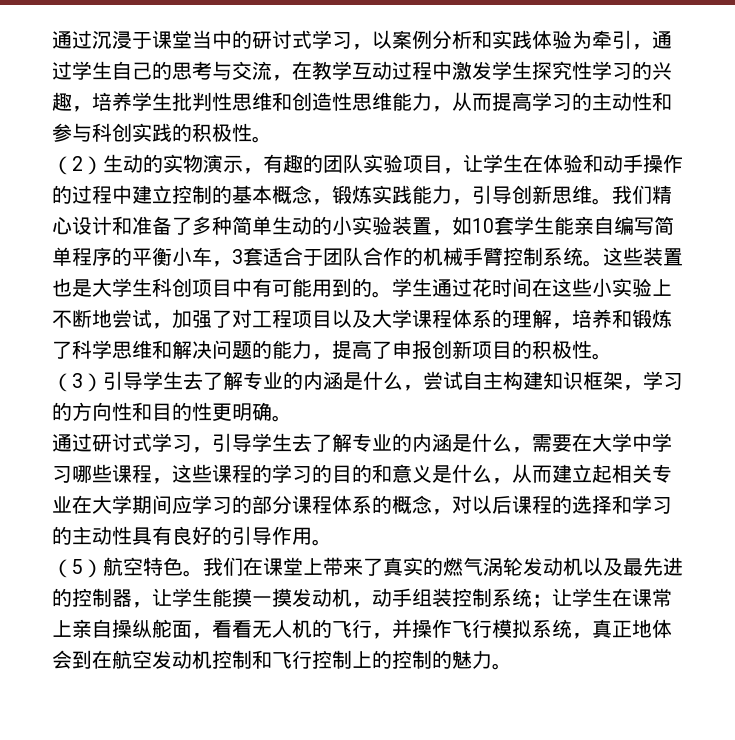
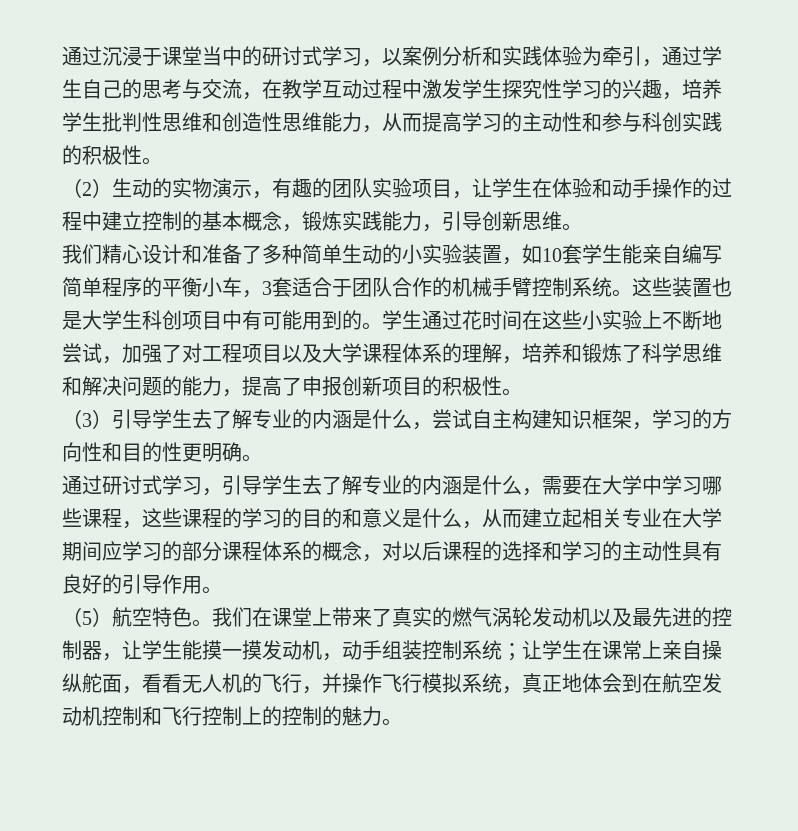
- （2）生动的实物演示，有趣的团队实验项目，让学生在体验和动手操作的过程中建立控制的基本概念，锻炼实践能力，引导创新思维。我们精心设计和准备了多种简单生动的小实验装置，如10套学生能亲自编写简单程序的平衡小车，3套适合于团队合作的机械手臂控制系统。
+ （2）生动的实物演示，有趣的团队实验项目，让学生在体验和动手操作的过程中建立控制的基本概念，锻炼实践能力，引导创新思维。
+ 我们精心设计和准备了多种简单生动的小实验装置，如10套学生能亲自编写简单程序的平衡小车，3套适合于团队合作的机械手臂控制系统。

